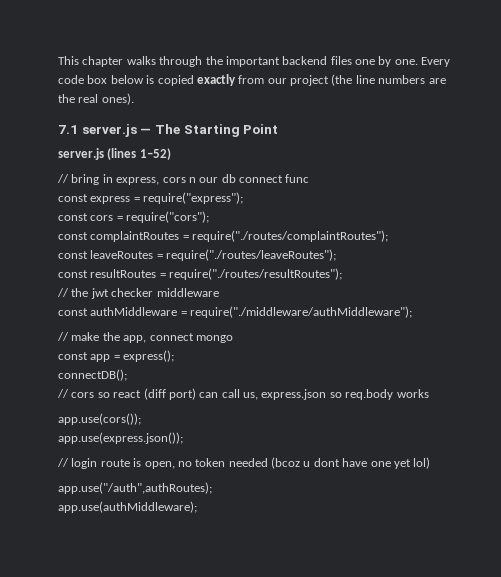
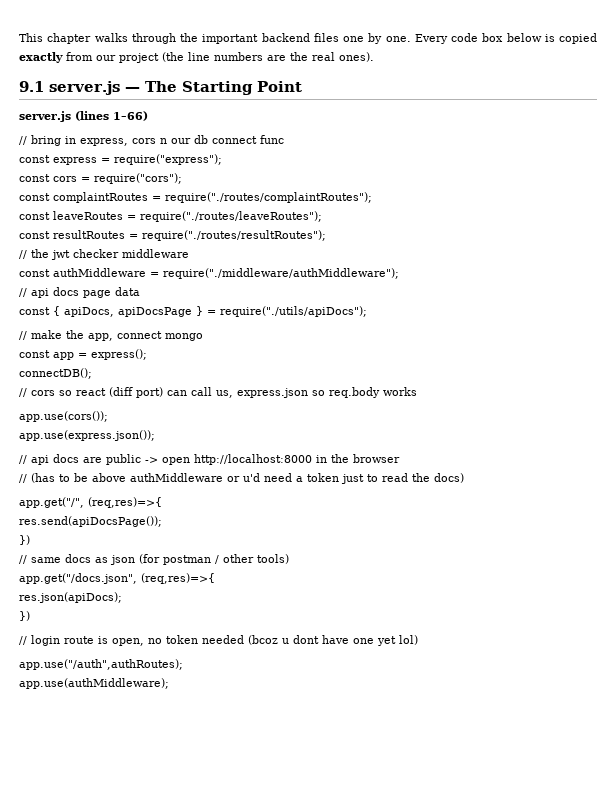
- 7.1 server.js — The Starting Point
+ 9.1 server.js — The Starting Point
- server.js (lines 1–52)
+ server.js (lines 1–66)
+ // api docs page data
+ const { apiDocs, apiDocsPage } = require("./utils/apiDocs");
+ // api docs are public -> open http://localhost:8000 in the browser
+ // (has to be above authMiddleware or u'd need a token just to read the docs)
+ app.get("/", (req,res)=>{
+ res.send(apiDocsPage());
+ })
+ // same docs as json (for postman / other tools)
+ app.get("/docs.json", (req,res)=>{
+ res.json(apiDocs);
+ })

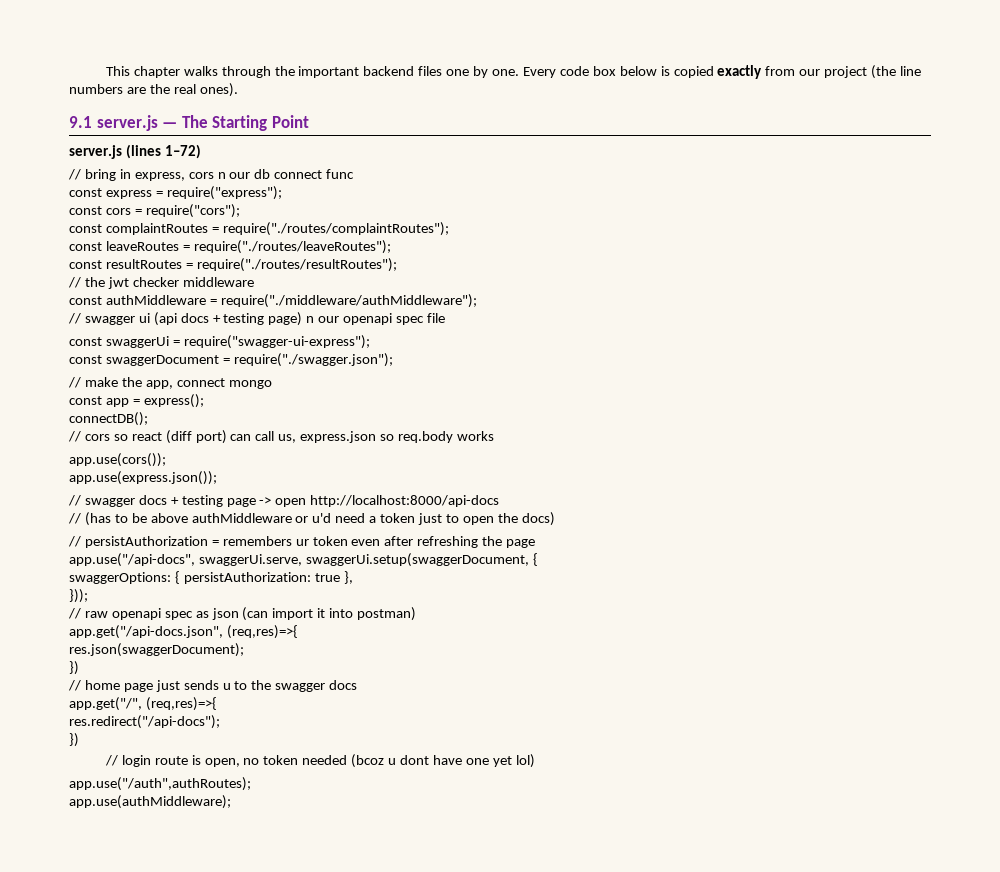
- server.js (lines 1–66)
+ server.js (lines 1–72)
- // api docs page data
- const { apiDocs, apiDocsPage } = require("./utils/apiDocs");
+ // swagger ui (api docs + testing page) n our openapi spec file
+ const swaggerUi = require("swagger-ui-express");
+ const swaggerDocument = require("./swagger.json");
- // api docs are public -> open http://localhost:8000 in the browser
+ // swagger docs + testing page -> open http://localhost:8000/api-docs
- // (has to be above authMiddleware or u'd need a token just to read the docs)
+ // (has to be above authMiddleware or u'd need a token just to open the docs)
+ // persistAuthorization = remembers ur token even after refreshing the page
+ app.use("/api-docs", swaggerUi.serve, swaggerUi.setup(swaggerDocument, {
+ swaggerOptions: { persistAuthorization: true },
+ }));
+ // raw openapi spec as json (can import it into postman)
+ app.get("/api-docs.json", (req,res)=>{
+ res.json(swaggerDocument);
+ })
+ // home page just sends u to the swagger docs
  app.get("/", (req,res)=>{
- res.send(apiDocsPage());
- })
- // same docs as json (for postman / other tools)
- app.get("/docs.json", (req,res)=>{
- res.json(apiDocs);
+ res.redirect("/api-docs");

